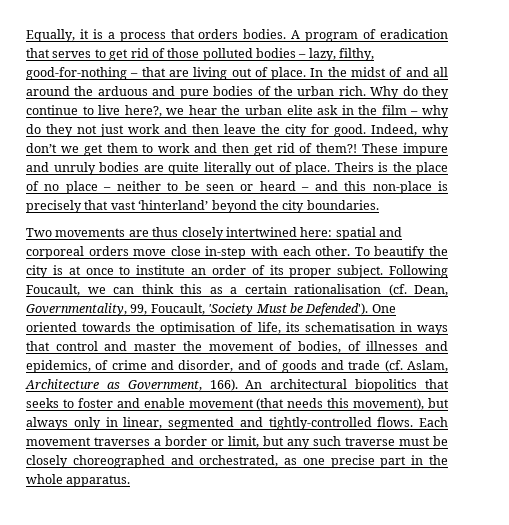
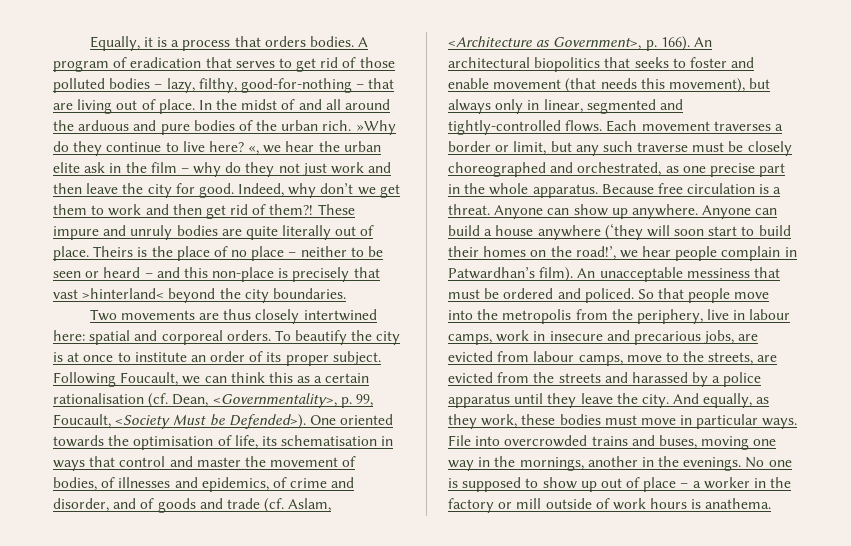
- In the midst of and all around the arduous and pure bodies of the urban rich. Why do they continue to live here?, we hear the urban elite ask in the film – why do they not just work and then leave the city for good.
+ In the midst of and all around the arduous and pure bodies of the urban rich. »Why do they continue to live here? «, we hear the urban elite ask in the film – why do they not just work and then leave the city for good.
- Theirs is the place of no place – neither to be seen or heard – and this non-place is precisely that vast ‘hinterland’ beyond the city boundaries.
+ Theirs is the place of no place – neither to be seen or heard – and this non-place is precisely that vast >hinterland< beyond the city boundaries.
- Two movements are thus closely intertwined here: spatial and corporeal orders move close in-step with each other.
+ Two movements are thus closely intertwined here: spatial and corporeal orders.
- Following Foucault, we can think this as a certain rationalisation (cf. Dean, Governmentality, 99, Foucault, 'Society Must be Defended').
+ Following Foucault, we can think this as a certain rationalisation (cf. Dean, <Governmentality>, p. 99, Foucault, <Society Must be Defended>).
- One oriented towards the optimisation of life, its schematisation in ways that control and master the movement of bodies, of illnesses and epidemics, of crime and disorder, and of goods and trade (cf. Aslam, Architecture as Government, 166).
+ One oriented towards the optimisation of life, its schematisation in ways that control and master the movement of bodies, of illnesses and epidemics, of crime and disorder, and of goods and trade (cf. Aslam, <Architecture as Government>, p. 166).
+ Because free circulation is a threat. Anyone can show up anywhere. Anyone can build a house anywhere (‘they will soon start to build their homes on the road!’, we hear people complain in Patwardhan’s film). An unacceptable messiness that must be ordered and policed. So that people move into the metropolis from the periphery, live in labour camps, work in insecure and precarious jobs, are evicted from labour camps, move to the streets, are evicted from the streets and harassed by a police apparatus until they leave the city. And equally, as they work, these bodies must move in particular ways. File into overcrowded trains and buses, moving one way in the mornings, another in the evenings. No one is supposed to show up out of place – a worker in the factory or mill outside of work hours is anathema.

